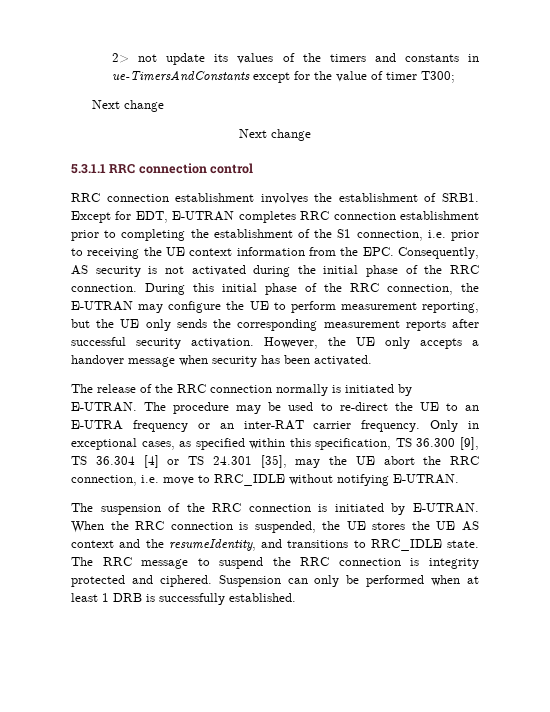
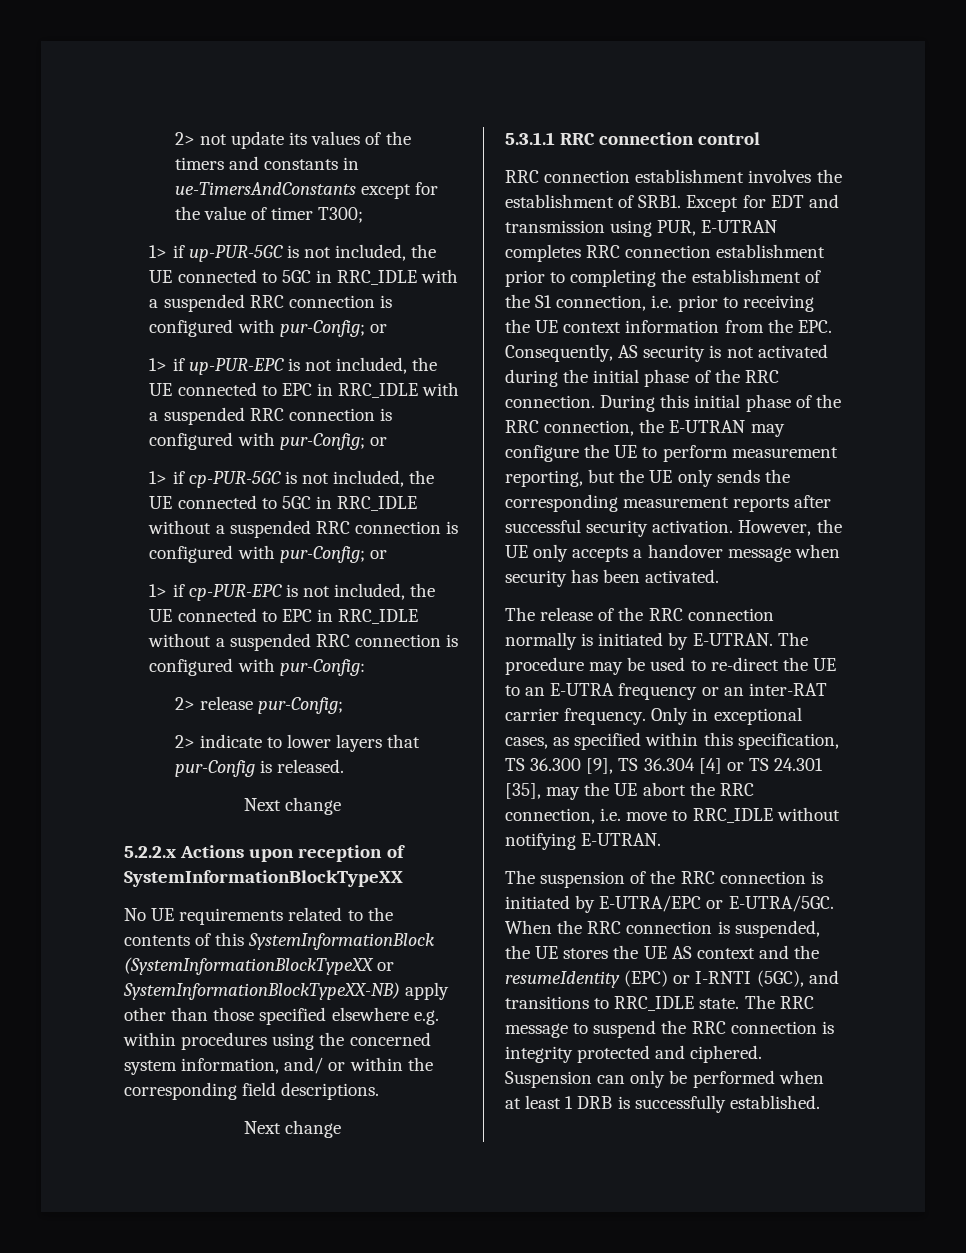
  2> not update its values of the timers and constants in ue-TimersAndConstants except for the value of timer T300;
+ 1> if up-PUR-5GC is not included, the UE connected to 5GC in RRC_IDLE with a suspended RRC connection is configured with pur-Config; or
+ 1> if up-PUR-EPC is not included, the UE connected to EPC in RRC_IDLE with a suspended RRC connection is configured with pur-Config; or
+ 1> if cp-PUR-5GC is not included, the UE connected to 5GC in RRC_IDLE without a suspended RRC connection is configured with pur-Config; or
+ 1> if cp-PUR-EPC is not included, the UE connected to EPC in RRC_IDLE without a suspended RRC connection is configured with pur-Config:
+ 2> release pur-Config;
+ 2> indicate to lower layers that pur-Config is released.
  Next change
+ 5.2.2.x Actions upon reception of SystemInformationBlockTypeXX
+ No UE requirements related to the contents of this SystemInformationBlock (SystemInformationBlockTypeXX or SystemInformationBlockTypeXX-NB) apply other than those specified elsewhere e.g. within procedures using the concerned system information, and/ or within the corresponding field descriptions.
- Except for EDT, E-UTRAN completes RRC connection establishment prior to completing the establishment of the S1 connection, i.e. prior to receiving the UE context information from the EPC. Consequently, AS security is not activated during the initial phase of the RRC connection.
+ Except for EDT and transmission using PUR, E-UTRAN completes RRC connection establishment prior to completing the establishment of the S1 connection, i.e. prior to receiving the UE context information from the EPC. Consequently, AS security is not activated during the initial phase of the RRC connection.
- The suspension of the RRC connection is initiated by E-UTRAN.
+ The suspension of the RRC connection is initiated by E-UTRA/EPC or E-UTRA/5GC.
- When the RRC connection is suspended, the UE stores the UE AS context and the resumeIdentity, and transitions to RRC_IDLE state.
+ When the RRC connection is suspended, the UE stores the UE AS context and the resumeIdentity (EPC) or I-RNTI (5GC), and transitions to RRC_IDLE state.

